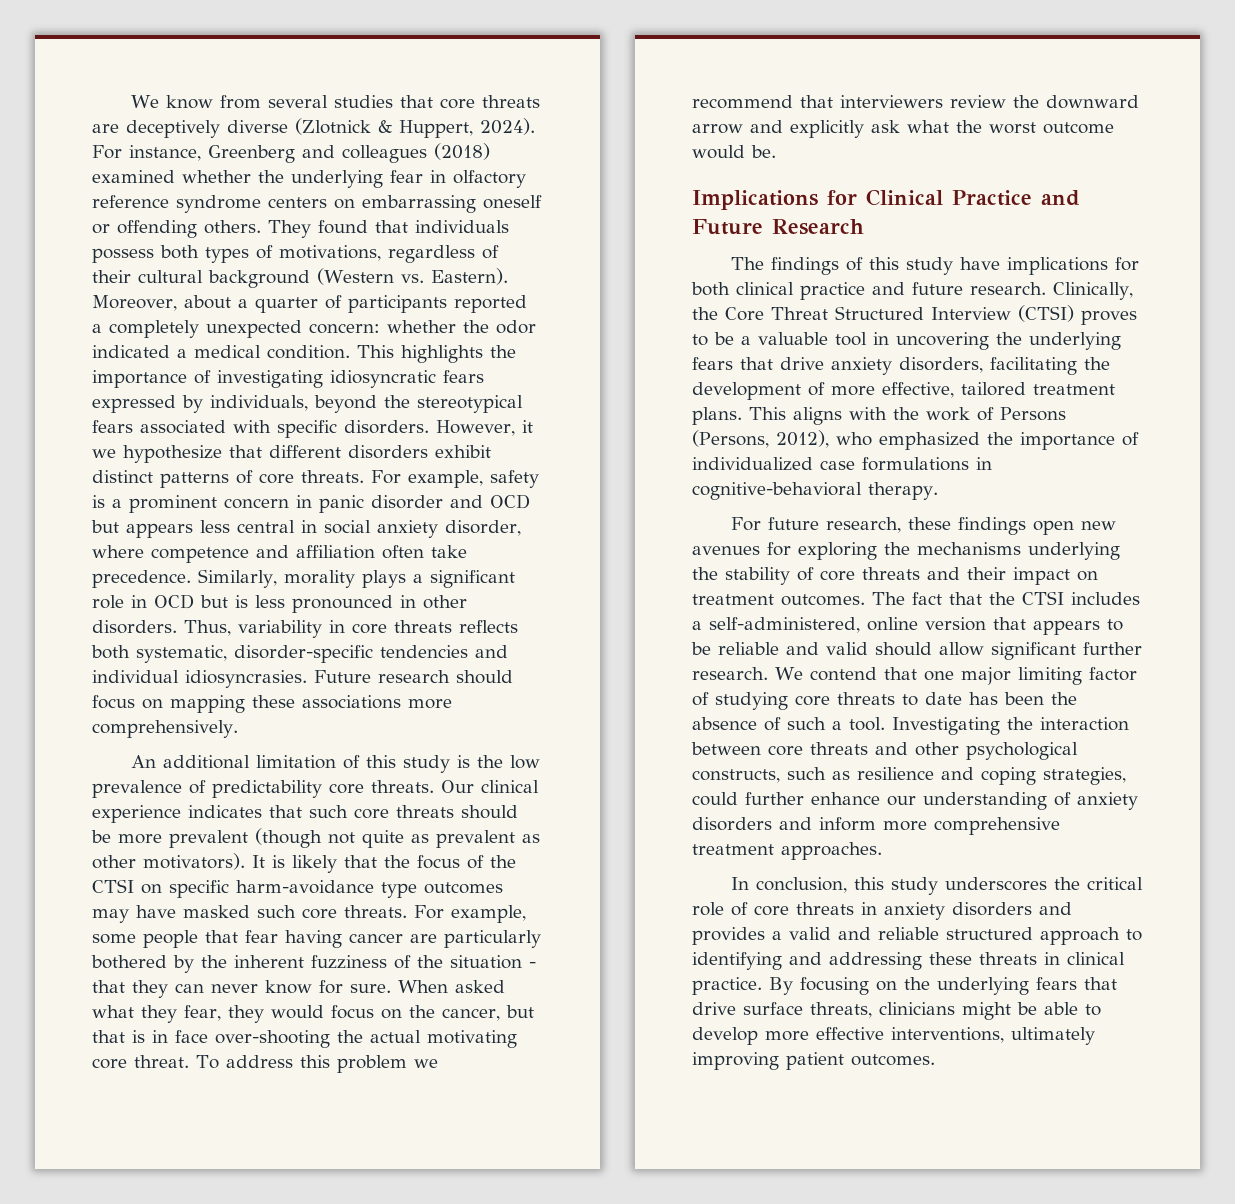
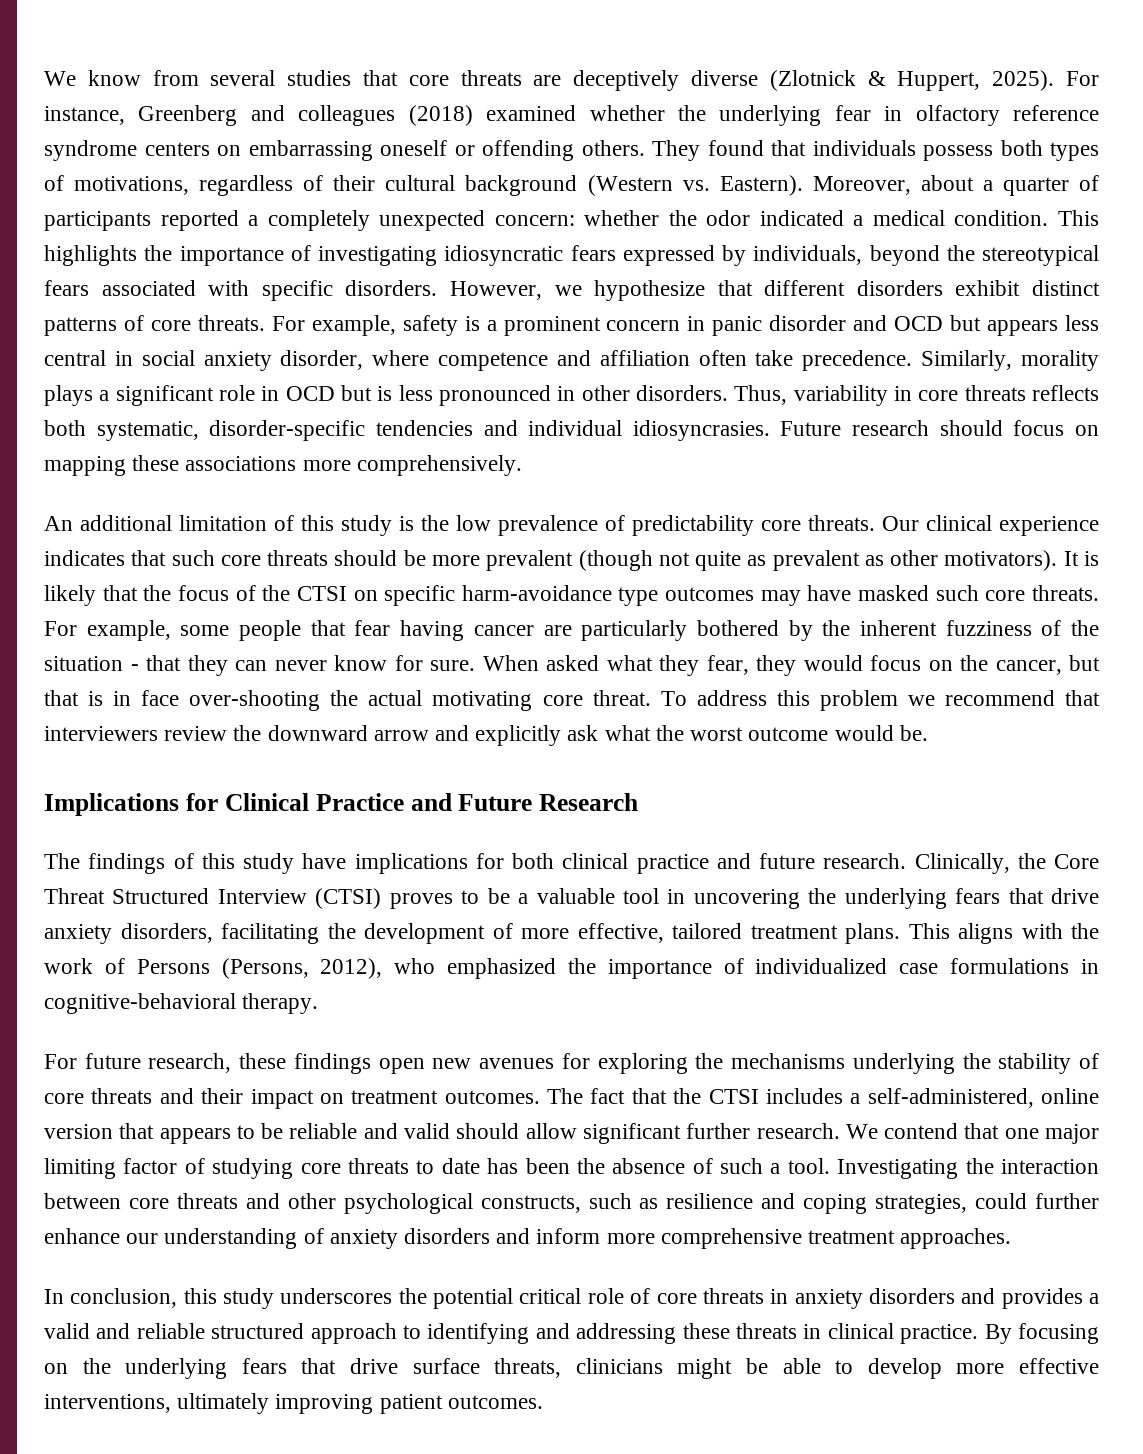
- We know from several studies that core threats are deceptively diverse (Zlotnick & Huppert, 2024).
+ We know from several studies that core threats are deceptively diverse (Zlotnick & Huppert, 2025).
- However, it we hypothesize that different disorders exhibit distinct patterns of core threats.
+ However, we hypothesize that different disorders exhibit distinct patterns of core threats.
- In conclusion, this study underscores the critical role of core threats in anxiety disorders and provides a valid and reliable structured approach to identifying and addressing these threats in clinical practice.
+ In conclusion, this study underscores the potential critical role of core threats in anxiety disorders and provides a valid and reliable structured approach to identifying and addressing these threats in clinical practice.

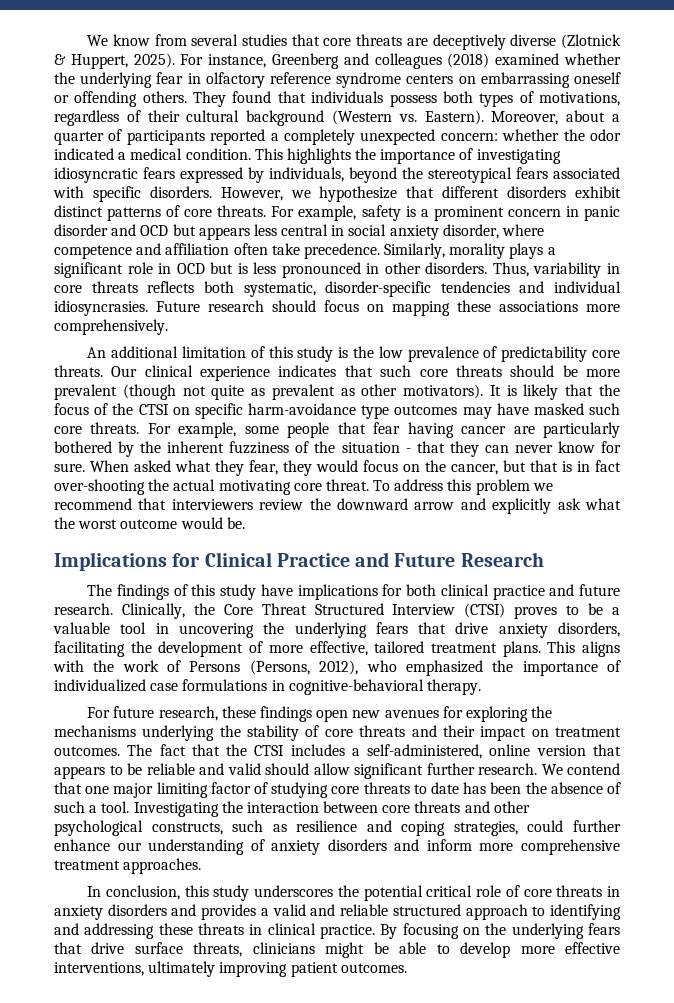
- When asked what they fear, they would focus on the cancer, but that is in face over-shooting the actual motivating core threat.
+ When asked what they fear, they would focus on the cancer, but that is in fact over-shooting the actual motivating core threat.

